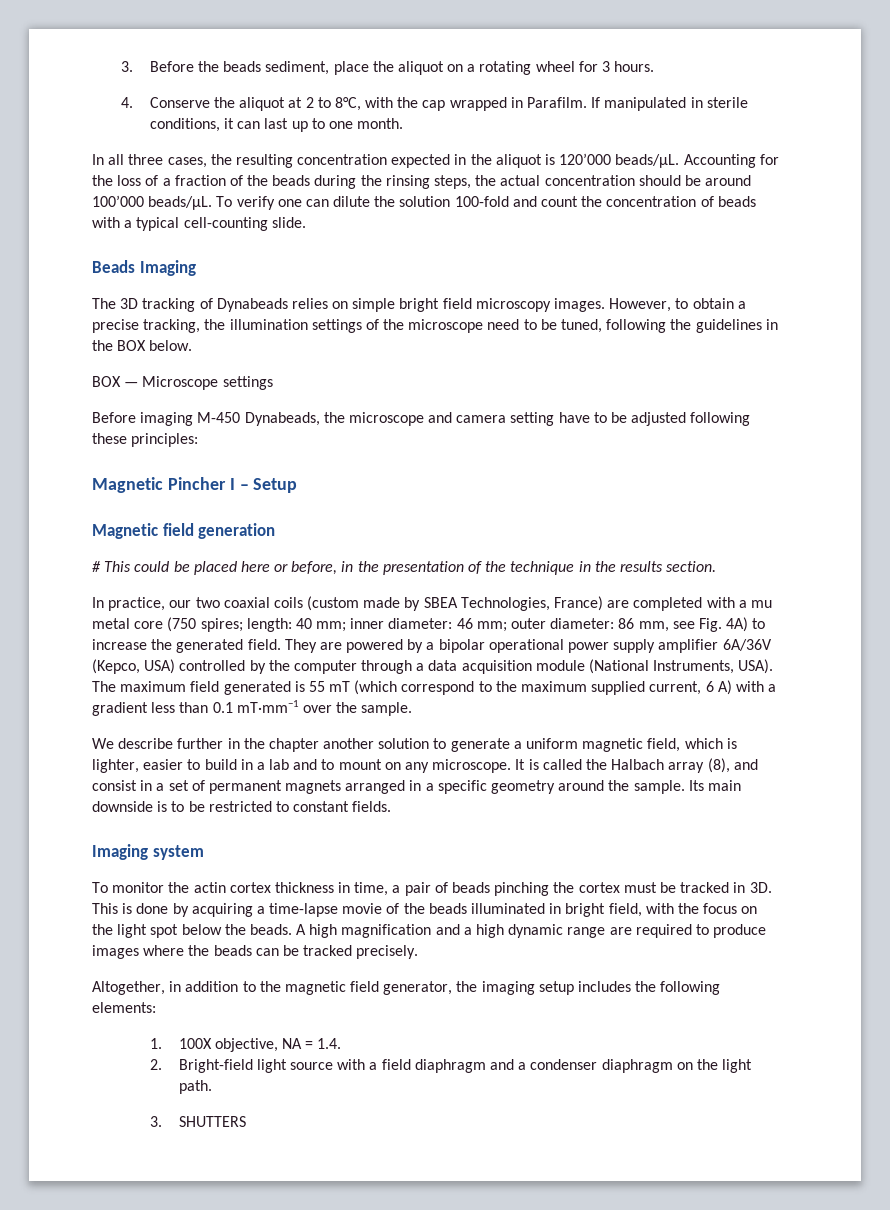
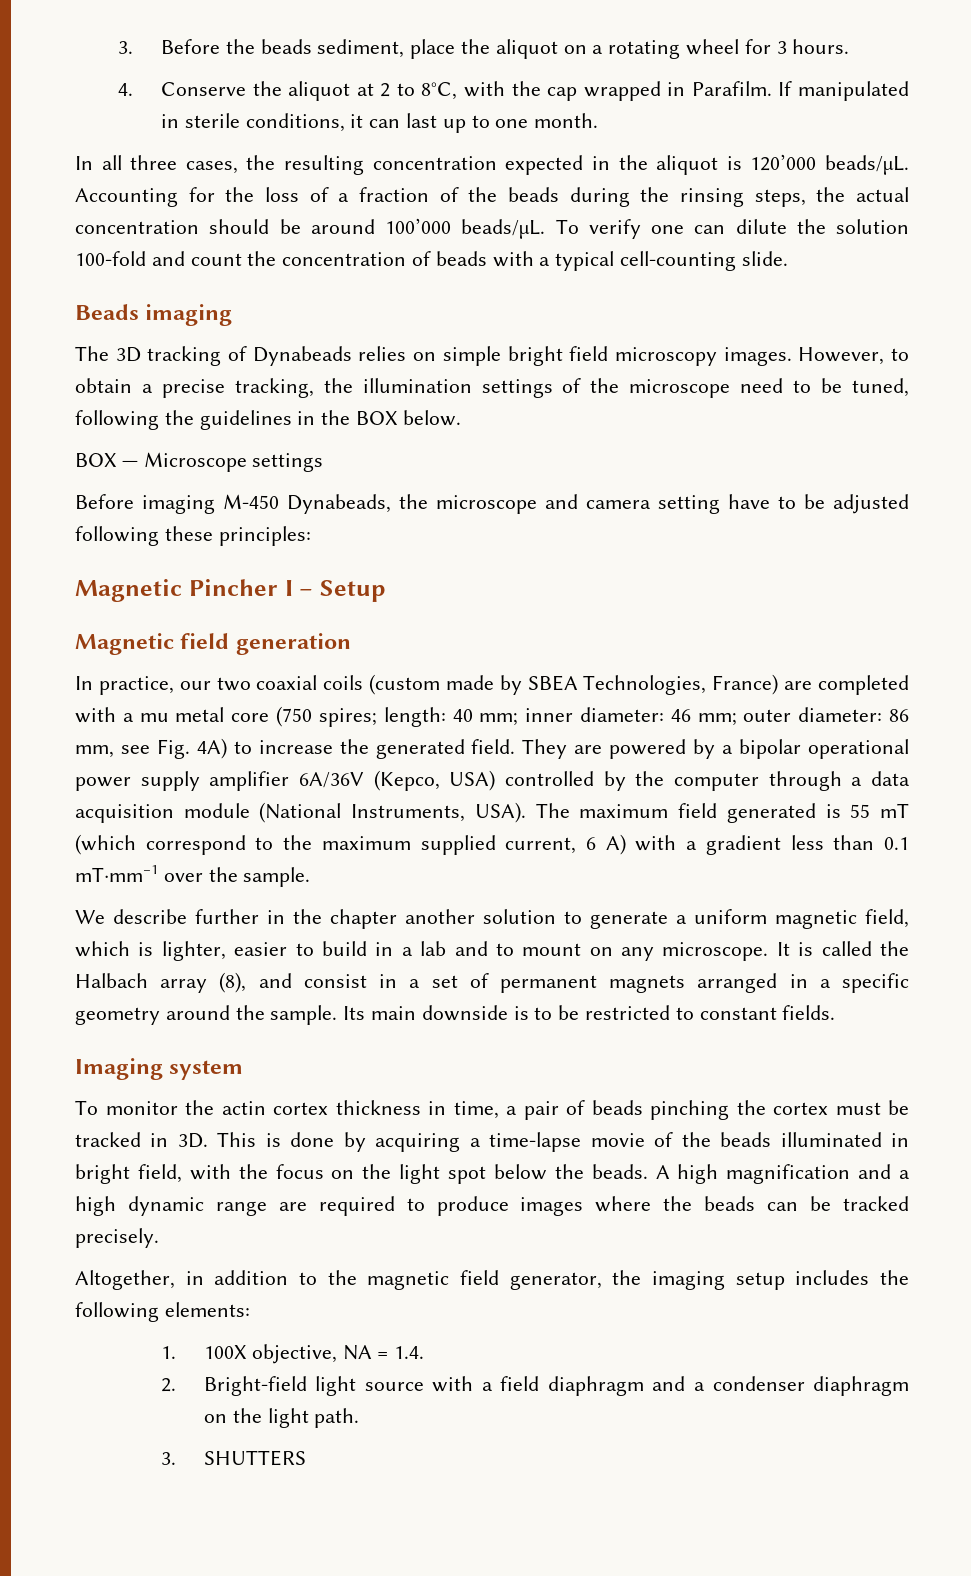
- Beads Imaging
+ Beads imaging
- # This could be placed here or before, in the presentation of the technique in the results section.

